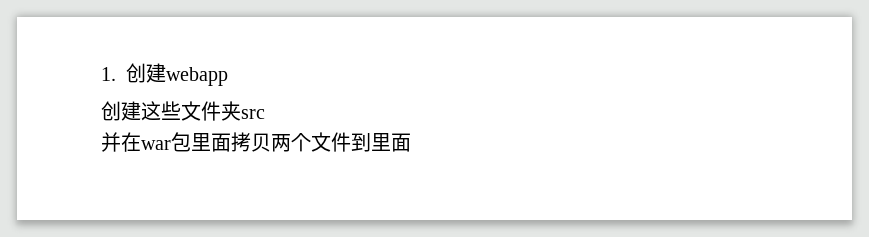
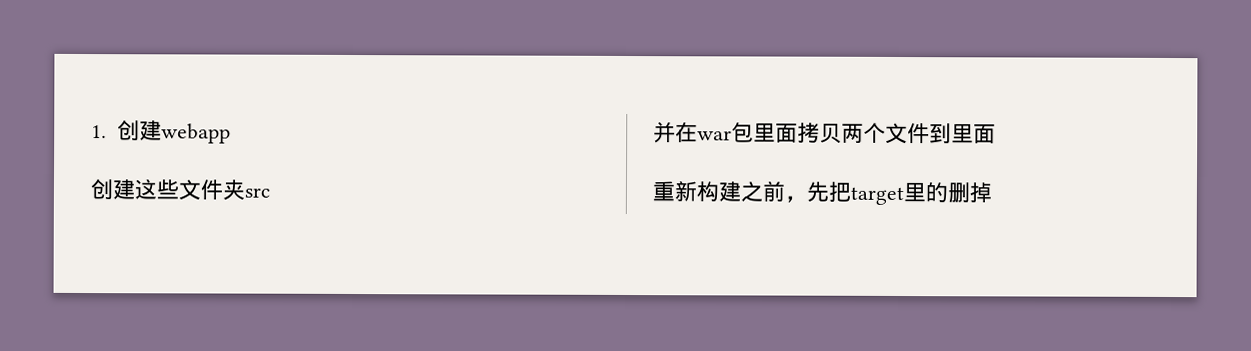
+ 重新构建之前，先把target里的删掉

